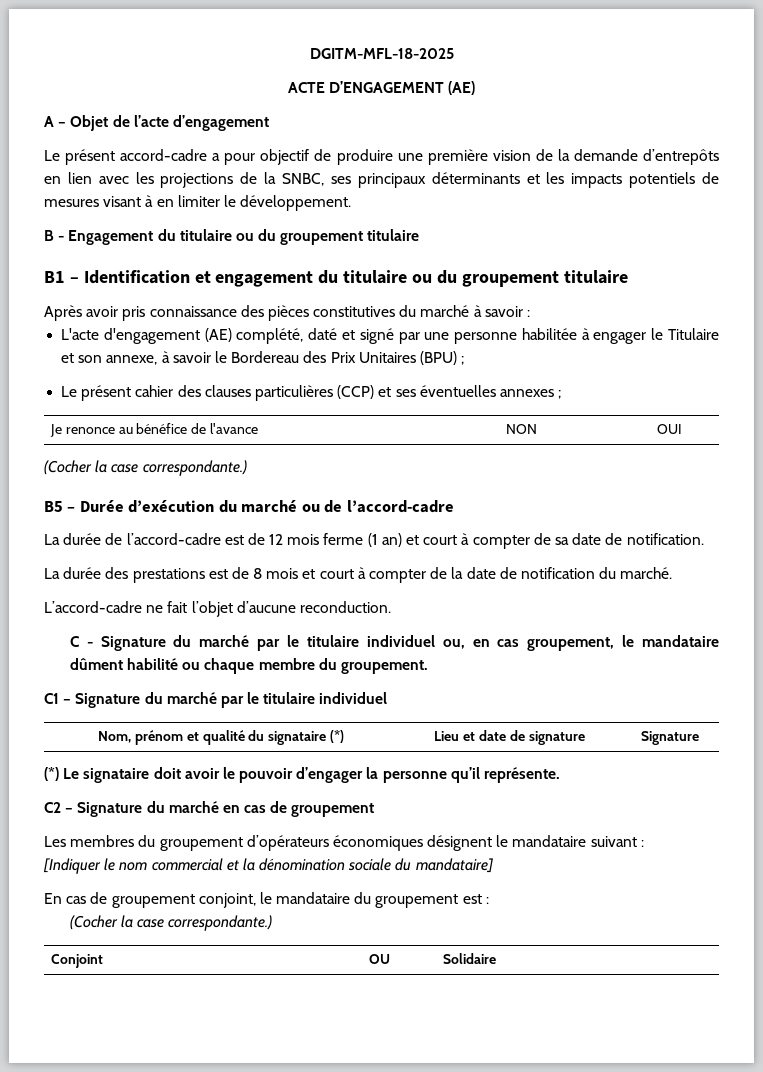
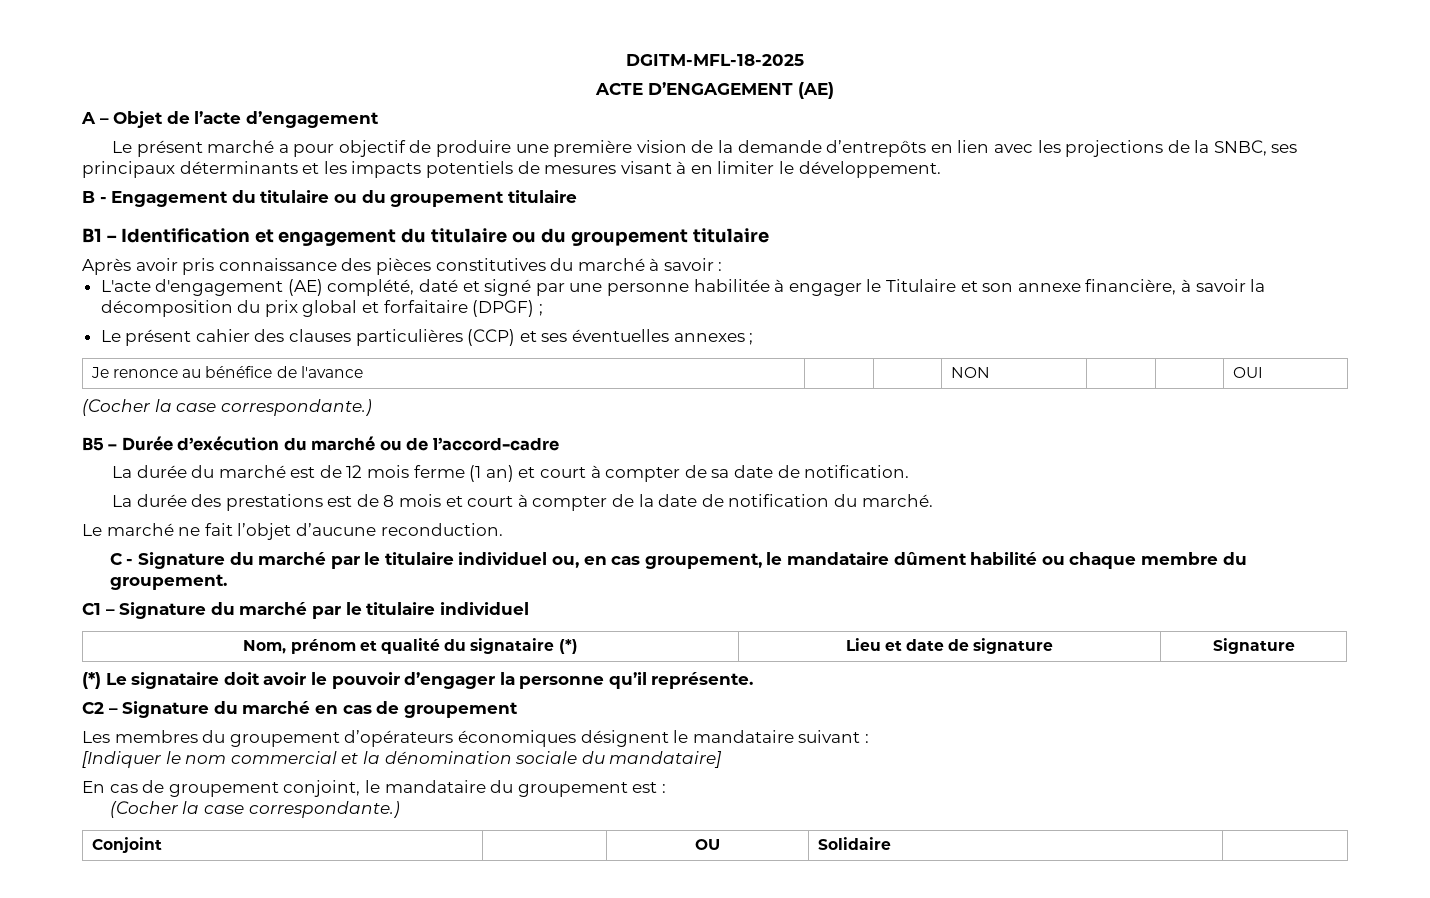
- Le présent accord-cadre a pour objectif de produire une première vision de la demande d’entrepôts en lien avec les projections de la SNBC, ses principaux déterminants et les impacts potentiels de mesures visant à en limiter le développement.
+ Le présent marché a pour objectif de produire une première vision de la demande d’entrepôts en lien avec les projections de la SNBC, ses principaux déterminants et les impacts potentiels de mesures visant à en limiter le développement.
- L'acte d'engagement (AE) complété, daté et signé par une personne habilitée à engager le Titulaire et son annexe, à savoir le Bordereau des Prix Unitaires (BPU) ;
+ L'acte d'engagement (AE) complété, daté et signé par une personne habilitée à engager le Titulaire et son annexe financière, à savoir la décomposition du prix global et forfaitaire (DPGF) ;
- La durée de l’accord-cadre est de 12 mois ferme (1 an) et court à compter de sa date de notification.
+ La durée du marché est de 12 mois ferme (1 an) et court à compter de sa date de notification.
- L’accord-cadre ne fait l’objet d’aucune reconduction.
+ Le marché ne fait l’objet d’aucune reconduction.

